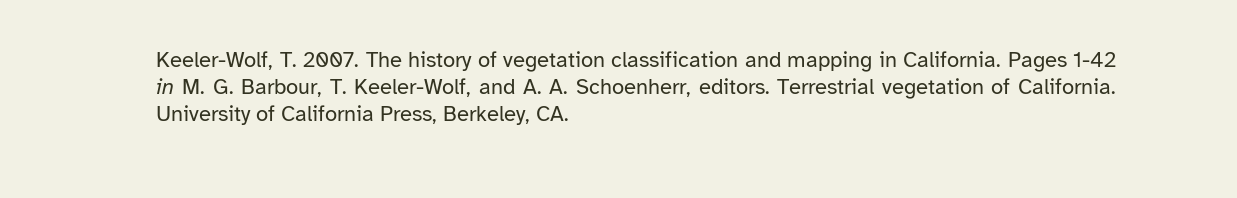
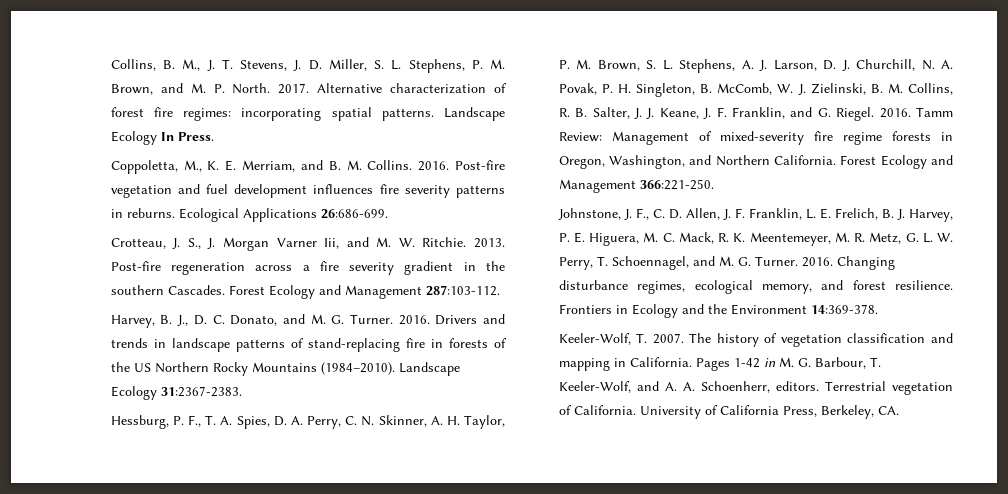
+ Collins, B. M., J. T. Stevens, J. D. Miller, S. L. Stephens, P. M. Brown, and M. P. North. 2017. Alternative characterization of forest fire regimes: incorporating spatial patterns. Landscape Ecology In Press.
+ Coppoletta, M., K. E. Merriam, and B. M. Collins. 2016. Post-fire vegetation and fuel development influences fire severity patterns in reburns. Ecological Applications 26:686-699.
+ Crotteau, J. S., J. Morgan Varner Iii, and M. W. Ritchie. 2013. Post-fire regeneration across a fire severity gradient in the southern Cascades. Forest Ecology and Management 287:103-112.
+ Harvey, B. J., D. C. Donato, and M. G. Turner. 2016. Drivers and trends in landscape patterns of stand-replacing fire in forests of the US Northern Rocky Mountains (1984–2010). Landscape Ecology 31:2367-2383.
+ Hessburg, P. F., T. A. Spies, D. A. Perry, C. N. Skinner, A. H. Taylor, P. M. Brown, S. L. Stephens, A. J. Larson, D. J. Churchill, N. A. Povak, P. H. Singleton, B. McComb, W. J. Zielinski, B. M. Collins, R. B. Salter, J. J. Keane, J. F. Franklin, and G. Riegel. 2016. Tamm Review: Management of mixed-severity fire regime forests in Oregon, Washington, and Northern California. Forest Ecology and Management 366:221-250.
+ Johnstone, J. F., C. D. Allen, J. F. Franklin, L. E. Frelich, B. J. Harvey, P. E. Higuera, M. C. Mack, R. K. Meentemeyer, M. R. Metz, G. L. W. Perry, T. Schoennagel, and M. G. Turner. 2016. Changing disturbance regimes, ecological memory, and forest resilience. Frontiers in Ecology and the Environment 14:369-378.

